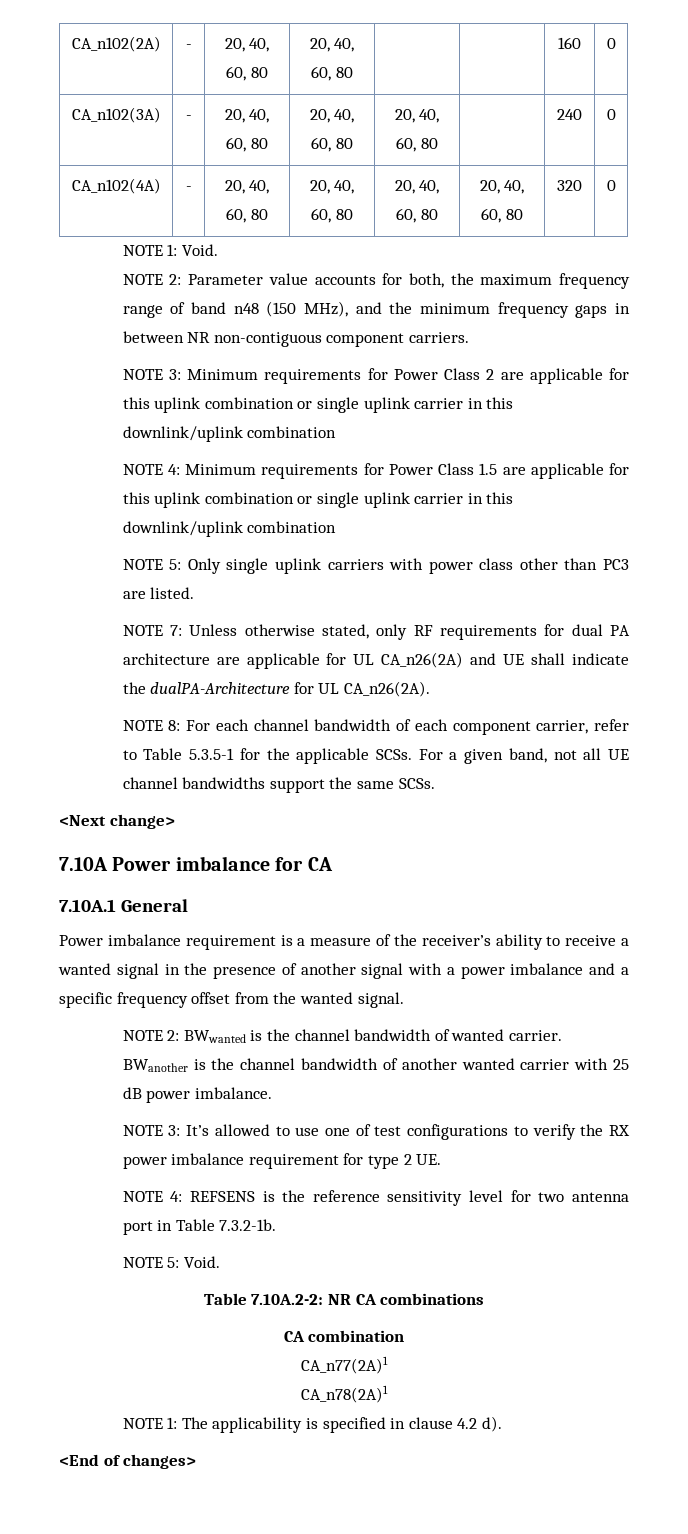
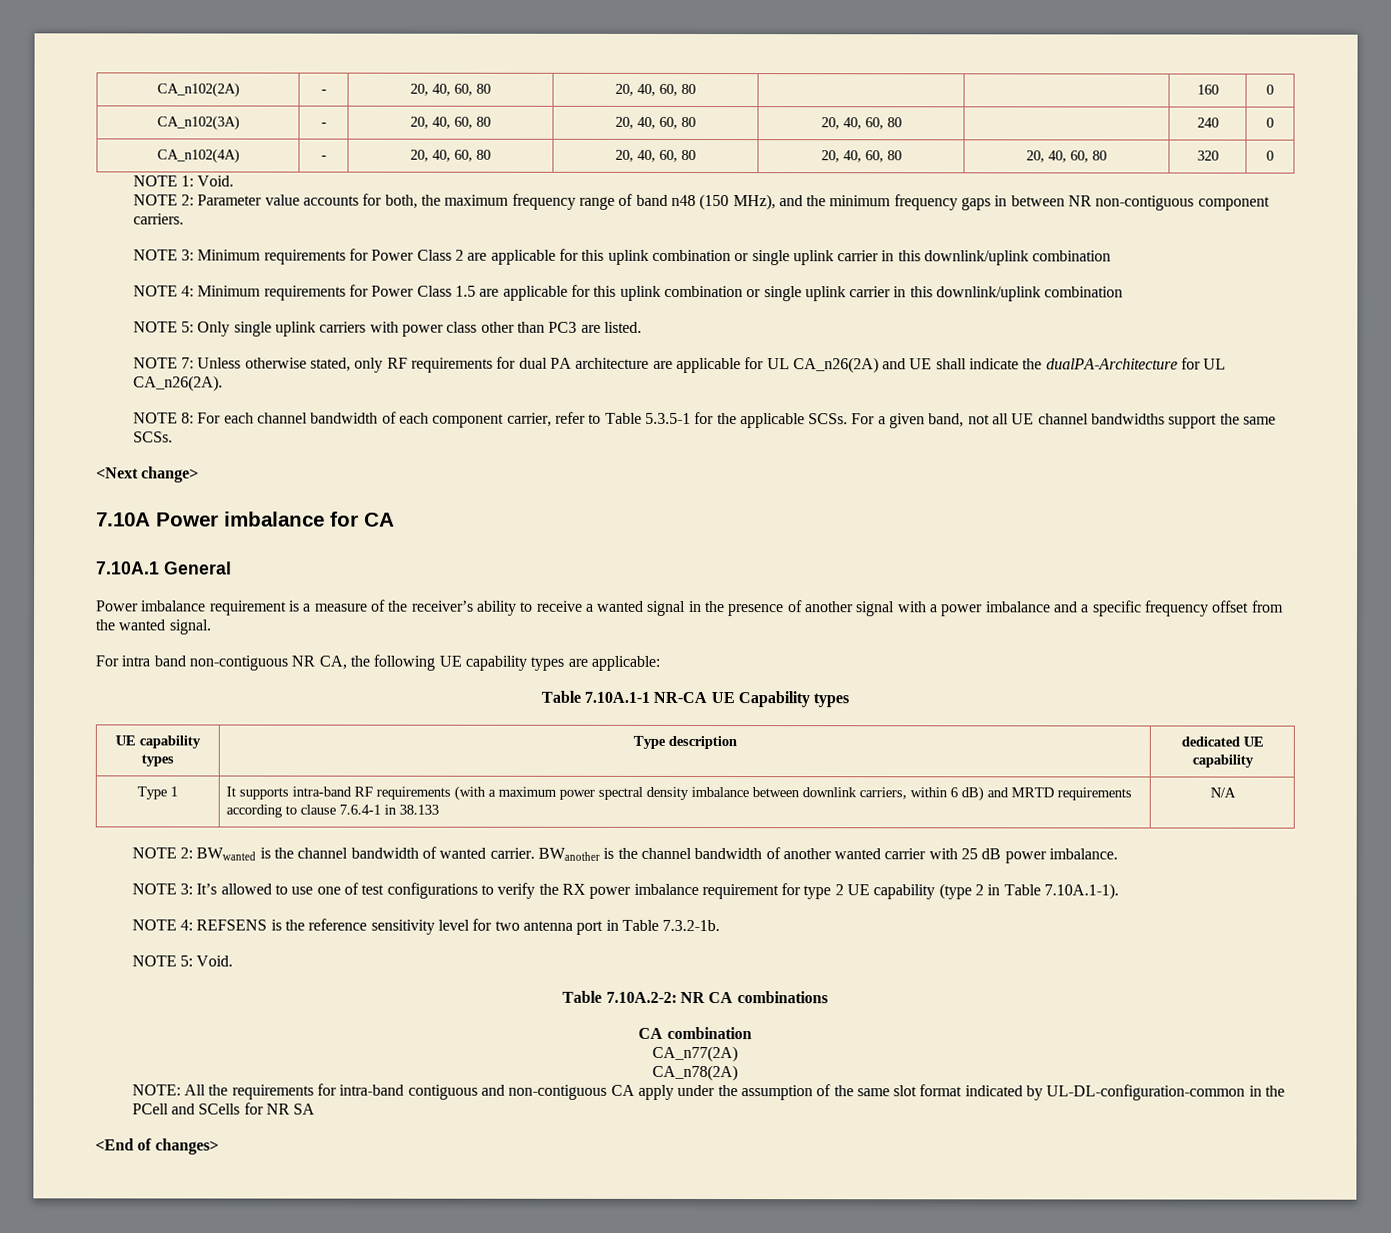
+ For intra band non-contiguous NR CA, the following UE capability types are applicable:
+ Table 7.10A.1-1 NR-CA UE Capability types
+ UE capability types | Type description | dedicated UE capability
+ Type 1 | It supports intra-band RF requirements (with a maximum power spectral density imbalance between downlink carriers, within 6 dB) and MRTD requirements according to clause 7.6.4-1 in 38.133 | N/A
- NOTE 3: It’s allowed to use one of test configurations to verify the RX power imbalance requirement for type 2 UE.
+ NOTE 3: It’s allowed to use one of test configurations to verify the RX power imbalance requirement for type 2 UE capability (type 2 in Table 7.10A.1-1).
- CA_n77(2A)1
- CA_n78(2A)1
- NOTE 1: The applicability is specified in clause 4.2 d).
+ CA_n77(2A)
+ CA_n78(2A)
+ NOTE: All the requirements for intra-band contiguous and non-contiguous CA apply under the assumption of the same slot format indicated by UL-DL-configuration-common in the PCell and SCells for NR SA

